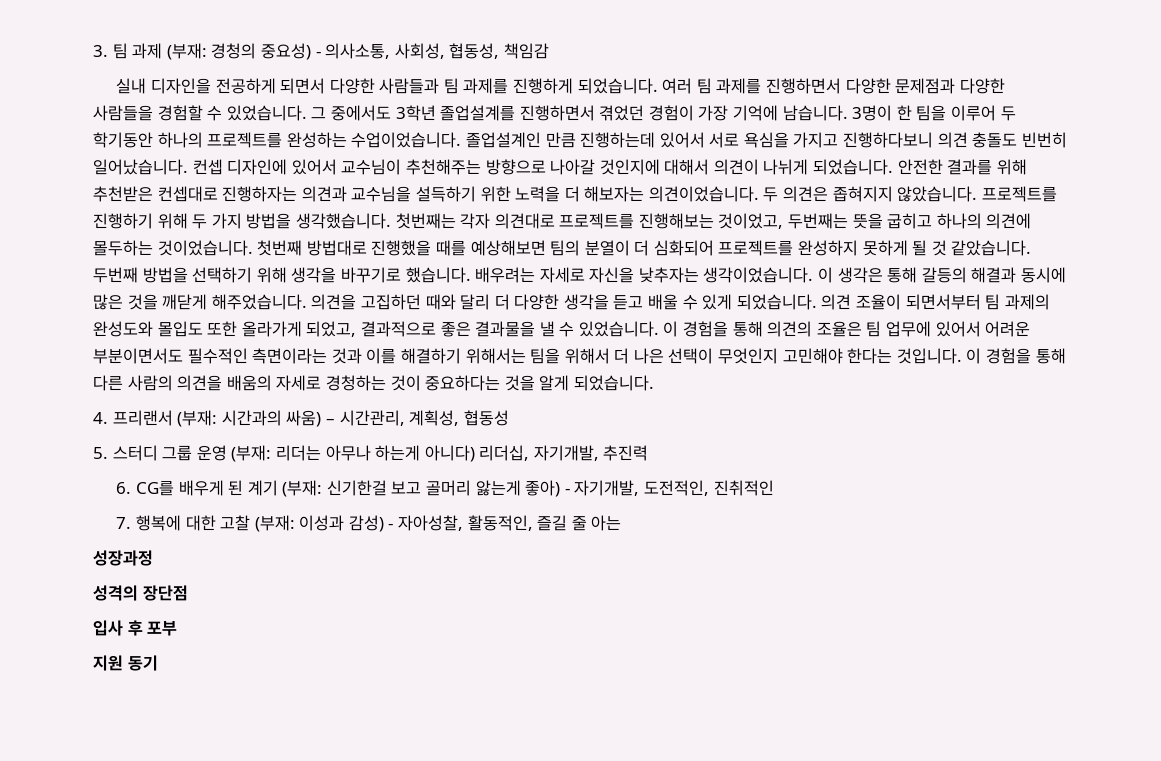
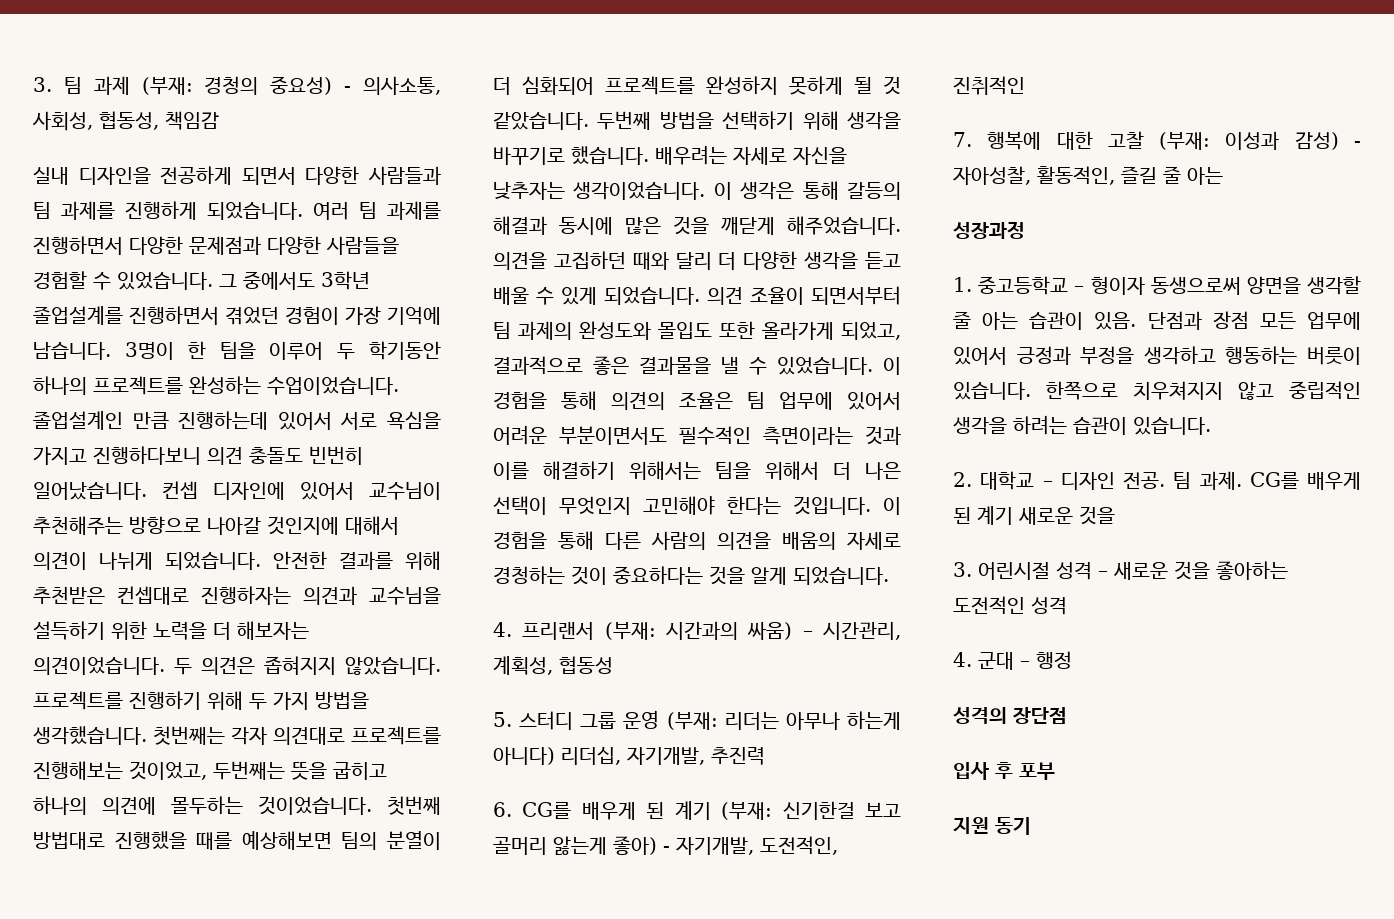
+ 1. 중고등학교 – 형이자 동생으로써 양면을 생각할 줄 아는 습관이 있음. 단점과 장점 모든 업무에 있어서 긍정과 부정을 생각하고 행동하는 버릇이 있습니다. 한쪽으로 치우쳐지지 않고 중립적인 생각을 하려는 습관이 있습니다.
+ 2. 대학교 – 디자인 전공. 팀 과제. CG를 배우게 된 계기 새로운 것을
+ 3. 어린시절 성격 – 새로운 것을 좋아하는 도전적인 성격
+ 4. 군대 – 행정

